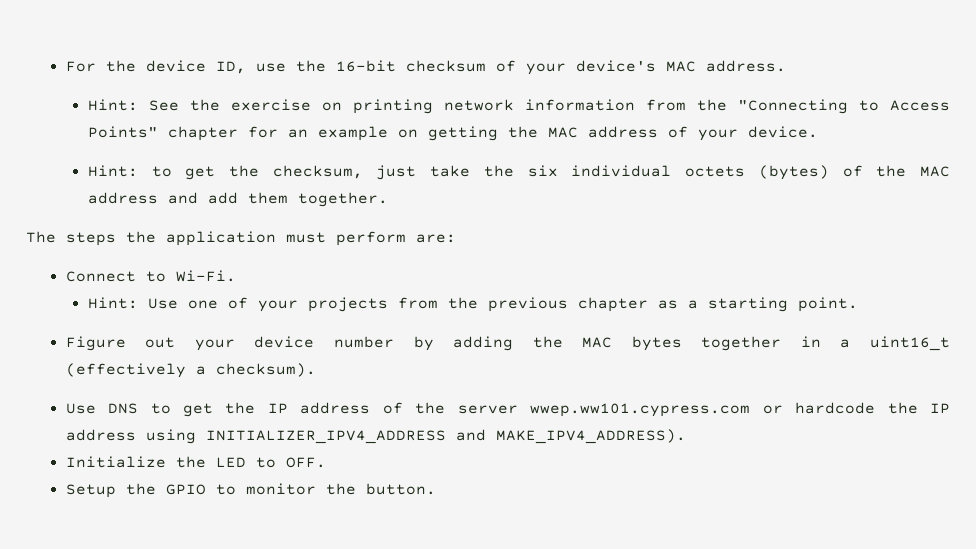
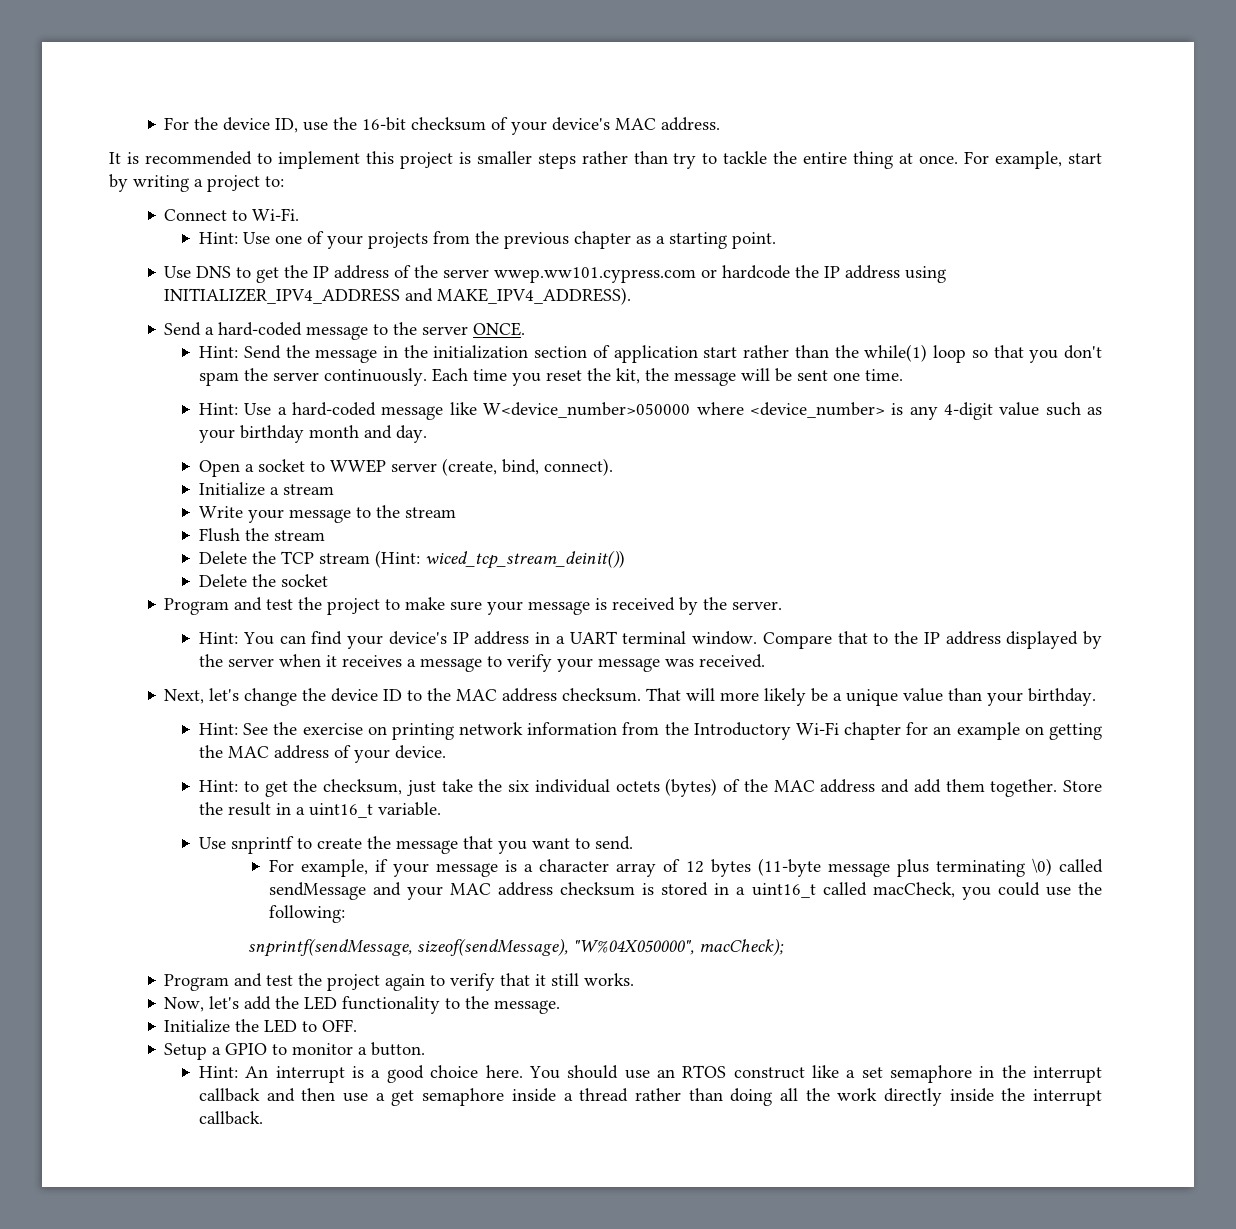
+ It is recommended to implement this project is smaller steps rather than try to tackle the entire thing at once. For example, start by writing a project to:
+ Connect to Wi-Fi.
+ Hint: Use one of your projects from the previous chapter as a starting point.
+ Use DNS to get the IP address of the server wwep.ww101.cypress.com or hardcode the IP address using INITIALIZER_IPV4_ADDRESS and MAKE_IPV4_ADDRESS).
+ Send a hard-coded message to the server ONCE.
+ Hint: Send the message in the initialization section of application start rather than the while(1) loop so that you don't spam the server continuously. Each time you reset the kit, the message will be sent one time.
+ Hint: Use a hard-coded message like W<device_number>050000 where <device_number> is any 4-digit value such as your birthday month and day.
+ Open a socket to WWEP server (create, bind, connect).
+ Initialize a stream
+ Write your message to the stream
+ Flush the stream
+ Delete the TCP stream (Hint: wiced_tcp_stream_deinit())
+ Delete the socket
+ Program and test the project to make sure your message is received by the server.
+ Hint: You can find your device's IP address in a UART terminal window. Compare that to the IP address displayed by the server when it receives a message to verify your message was received.
+ Next, let's change the device ID to the MAC address checksum. That will more likely be a unique value than your birthday.
- Hint: See the exercise on printing network information from the "Connecting to Access Points" chapter for an example on getting the MAC address of your device.
+ Hint: See the exercise on printing network information from the Introductory Wi-Fi chapter for an example on getting the MAC address of your device.
- Hint: to get the checksum, just take the six individual octets (bytes) of the MAC address and add them together.
- The steps the application must perform are:
- Connect to Wi-Fi.
- Hint: Use one of your projects from the previous chapter as a starting point.
- Figure out your device number by adding the MAC bytes together in a uint16_t (effectively a checksum).
- Use DNS to get the IP address of the server wwep.ww101.cypress.com or hardcode the IP address using INITIALIZER_IPV4_ADDRESS and MAKE_IPV4_ADDRESS).
+ Hint: to get the checksum, just take the six individual octets (bytes) of the MAC address and add them together. Store the result in a uint16_t variable.
+ Use snprintf to create the message that you want to send.
+ For example, if your message is a character array of 12 bytes (11-byte message plus terminating \0) called sendMessage and your MAC address checksum is stored in a uint16_t called macCheck, you could use the following:
+ snprintf(sendMessage, sizeof(sendMessage), "W%04X050000", macCheck);
+ Program and test the project again to verify that it still works.
+ Now, let's add the LED functionality to the message.
- Setup the GPIO to monitor the button.
+ Setup a GPIO to monitor a button.
+ Hint: An interrupt is a good choice here. You should use an RTOS construct like a set semaphore in the interrupt callback and then use a get semaphore inside a thread rather than doing all the work directly inside the interrupt callback.

